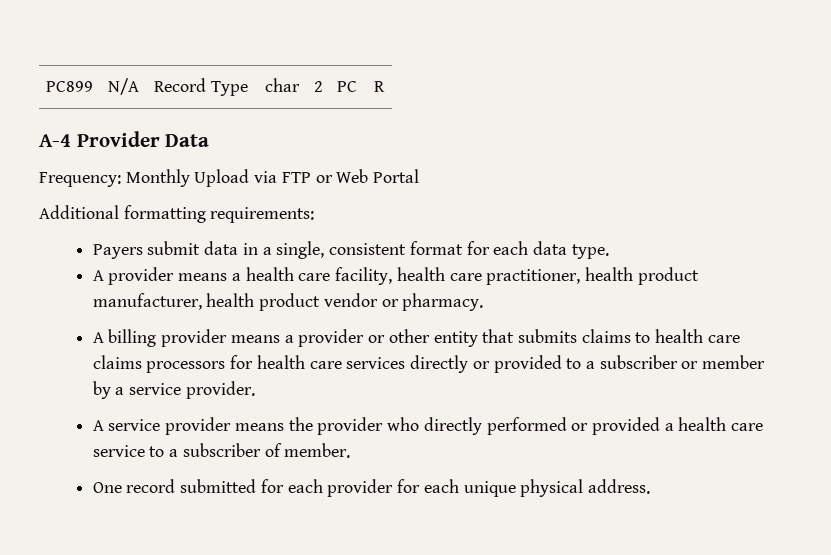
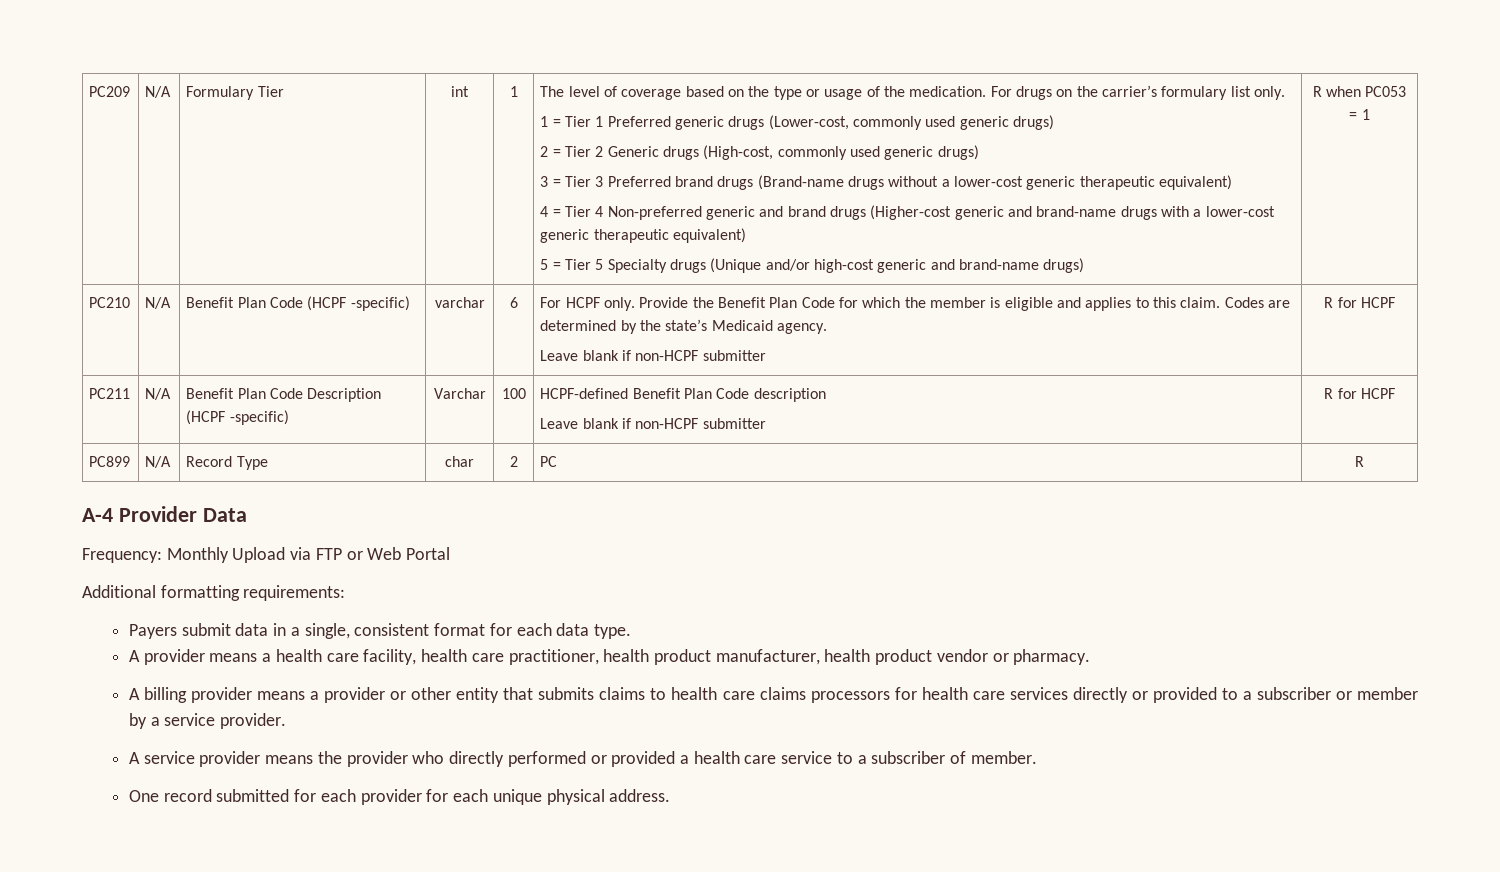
+ PC209 | N/A | Formulary Tier | int | 1 | The level of coverage based on the type or usage of the medication. For drugs on the carrier’s formulary list only.
+ 1 = Tier 1 Preferred generic drugs (Lower-cost, commonly used generic drugs)
+ 2 = Tier 2 Generic drugs (High-cost, commonly used generic drugs)
+ 3 = Tier 3 Preferred brand drugs (Brand-name drugs without a lower-cost generic therapeutic equivalent)
+ 4 = Tier 4 Non-preferred generic and brand drugs (Higher-cost generic and brand-name drugs with a lower-cost generic therapeutic equivalent)
+ 5 = Tier 5 Specialty drugs (Unique and/or high-cost generic and brand-name drugs) | R when PC053 = 1
+ PC210 | N/A | Benefit Plan Code (HCPF -specific) | varchar | 6 | For HCPF only. Provide the Benefit Plan Code for which the member is eligible and applies to this claim. Codes are determined by the state’s Medicaid agency.
+ Leave blank if non-HCPF submitter | R for HCPF
+ PC211 | N/A | Benefit Plan Code Description (HCPF -specific) | Varchar | 100 | HCPF-defined Benefit Plan Code description
+ Leave blank if non-HCPF submitter | R for HCPF

